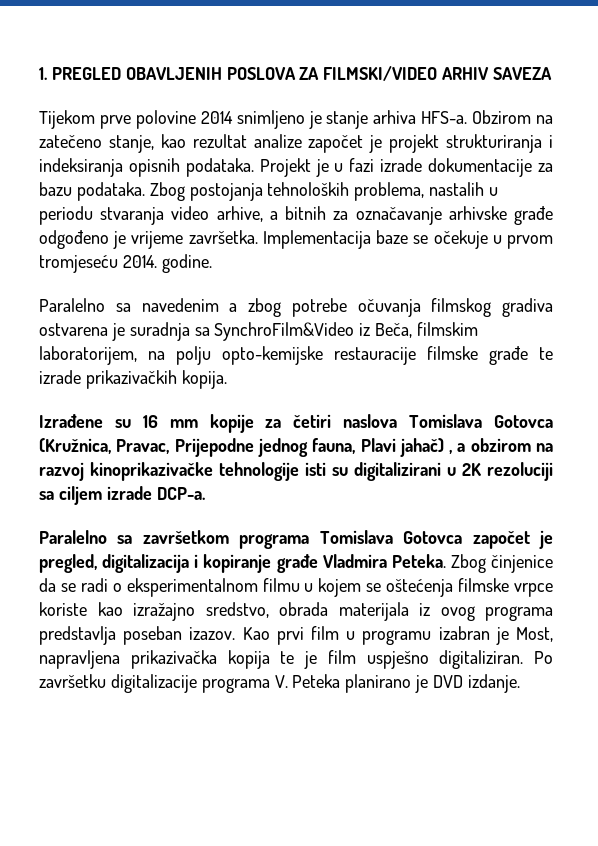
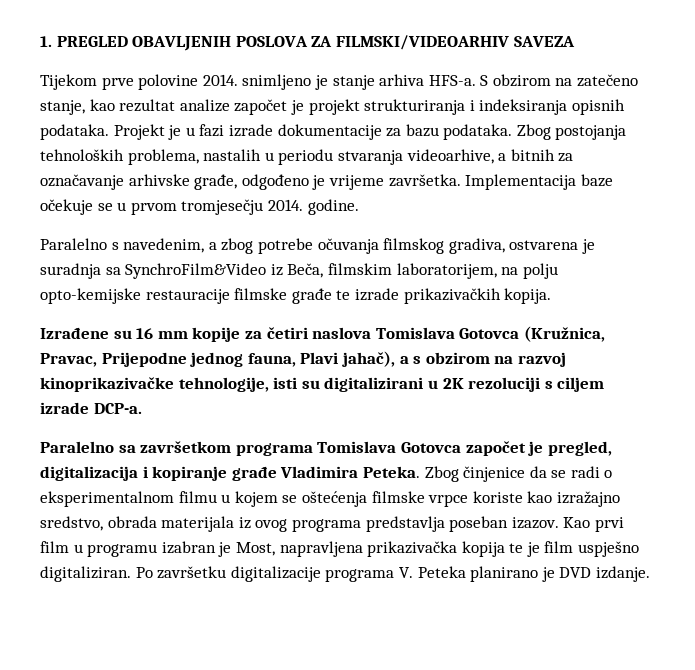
- 1. PREGLED OBAVLJENIH POSLOVA ZA FILMSKI/VIDEO ARHIV SAVEZA
+ 1. PREGLED OBAVLJENIH POSLOVA ZA FILMSKI/VIDEOARHIV SAVEZA
- Tijekom prve polovine 2014 snimljeno je stanje arhiva HFS-a.
+ Tijekom prve polovine 2014. snimljeno je stanje arhiva HFS-a.
- Obzirom na zatečeno stanje, kao rezultat analize započet je projekt strukturiranja i indeksiranja opisnih podataka.
+ S obzirom na zatečeno stanje, kao rezultat analize započet je projekt strukturiranja i indeksiranja opisnih podataka.
- Zbog postojanja tehnoloških problema, nastalih u periodu stvaranja video arhive, a bitnih za označavanje arhivske građe odgođeno je vrijeme završetka.
+ Zbog postojanja tehnoloških problema, nastalih u periodu stvaranja videoarhive, a bitnih za označavanje arhivske građe, odgođeno je vrijeme završetka.
- Implementacija baze se očekuje u prvom tromjeseću 2014. godine.
+ Implementacija baze očekuje se u prvom tromjesečju 2014. godine.
- Paralelno sa navedenim a zbog potrebe očuvanja filmskog gradiva ostvarena je suradnja sa SynchroFilm&Video iz Beča, filmskim laboratorijem, na polju opto-kemijske restauracije filmske građe te izrade prikazivačkih kopija.
+ Paralelno s navedenim, a zbog potrebe očuvanja filmskog gradiva, ostvarena je suradnja sa SynchroFilm&Video iz Beča, filmskim laboratorijem, na polju opto-kemijske restauracije filmske građe te izrade prikazivačkih kopija.
- Izrađene su 16 mm kopije za četiri naslova Tomislava Gotovca (Kružnica, Pravac, Prijepodne jednog fauna, Plavi jahač) , a obzirom na razvoj kinoprikazivačke tehnologije isti su digitalizirani u 2K rezoluciji sa ciljem izrade DCP-a.
+ Izrađene su 16 mm kopije za četiri naslova Tomislava Gotovca (Kružnica, Pravac, Prijepodne jednog fauna, Plavi jahač), a s obzirom na razvoj kinoprikazivačke tehnologije, isti su digitalizirani u 2K rezoluciji s ciljem izrade DCP-a.
- Paralelno sa završetkom programa Tomislava Gotovca započet je pregled, digitalizacija i kopiranje građe Vladmira Peteka.
+ Paralelno sa završetkom programa Tomislava Gotovca započet je pregled, digitalizacija i kopiranje građe Vladimira Peteka.

